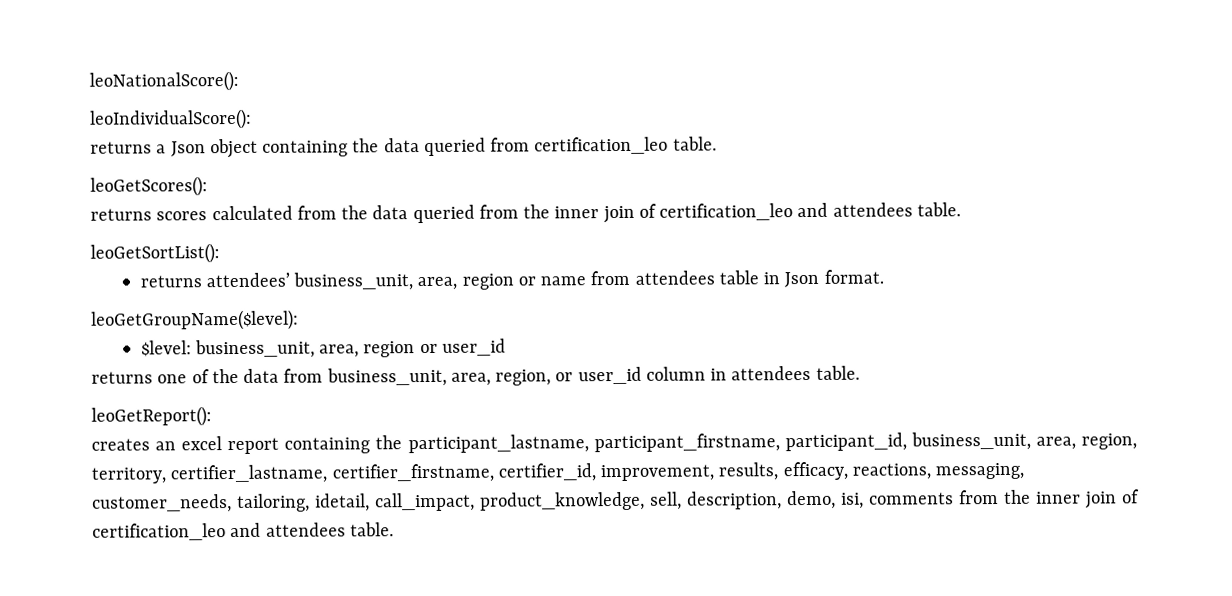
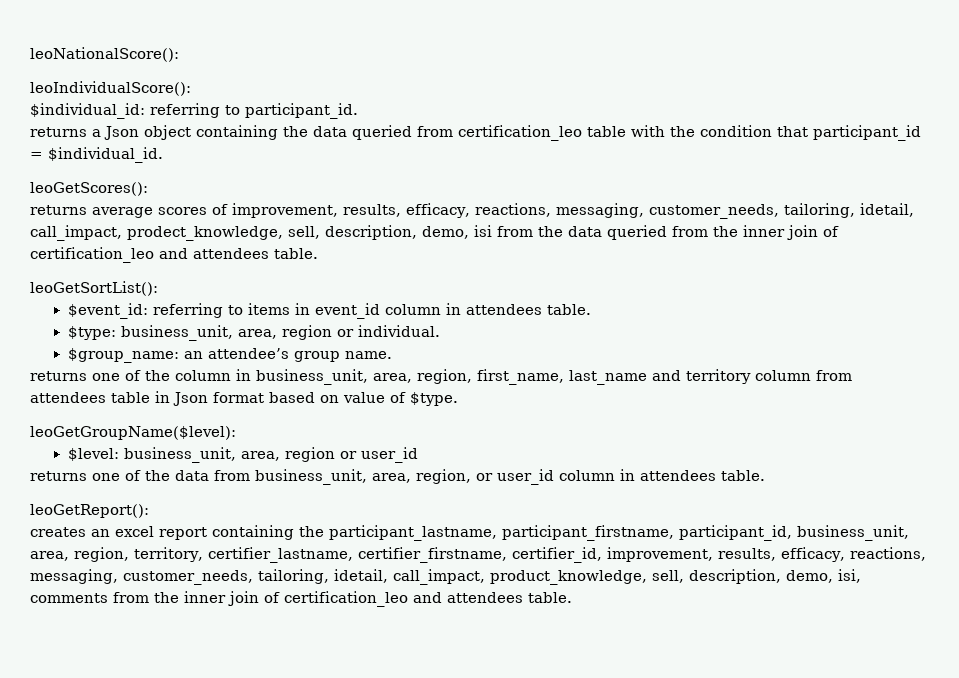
+ $individual_id: referring to participant_id.
- returns a Json object containing the data queried from certification_leo table.
+ returns a Json object containing the data queried from certification_leo table with the condition that participant_id = $individual_id.
  leoGetScores():
- returns scores calculated from the data queried from the inner join of certification_leo and attendees table.
+ returns average scores of improvement, results, efficacy, reactions, messaging, customer_needs, tailoring, idetail, call_impact, prodect_knowledge, sell, description, demo, isi from the data queried from the inner join of certification_leo and attendees table.
- returns attendees’ business_unit, area, region or name from attendees table in Json format.
+ $event_id: referring to items in event_id column in attendees table.
+ $type: business_unit, area, region or individual.
+ $group_name: an attendee’s group name.
+ returns one of the column in business_unit, area, region, first_name, last_name and territory column from attendees table in Json format based on value of $type.

